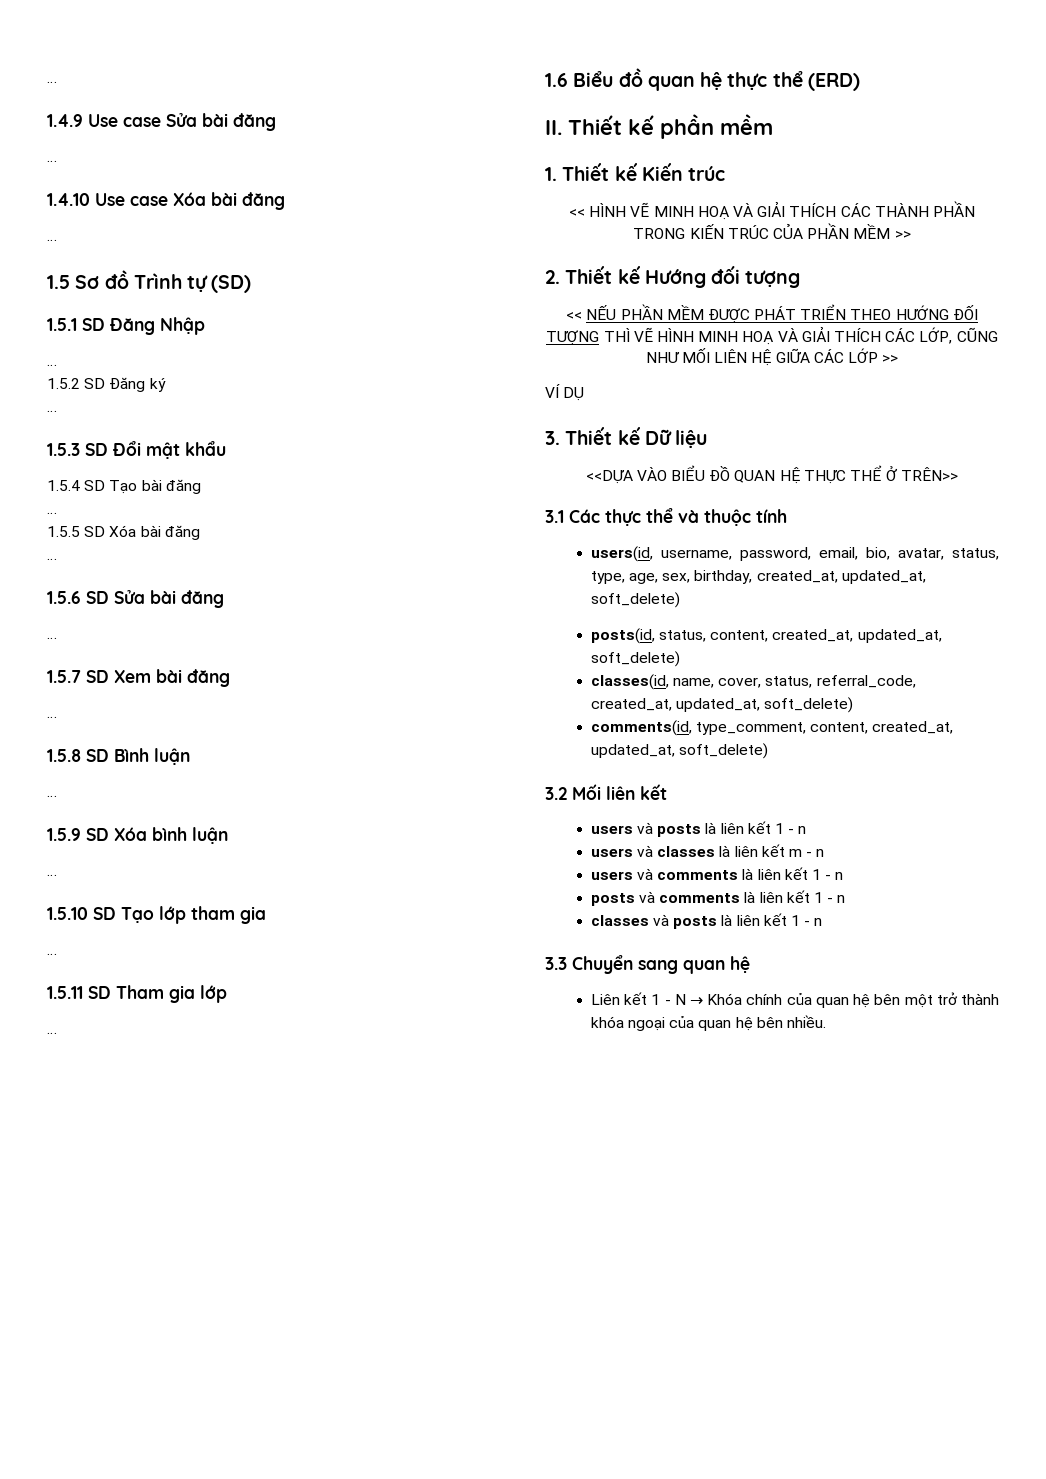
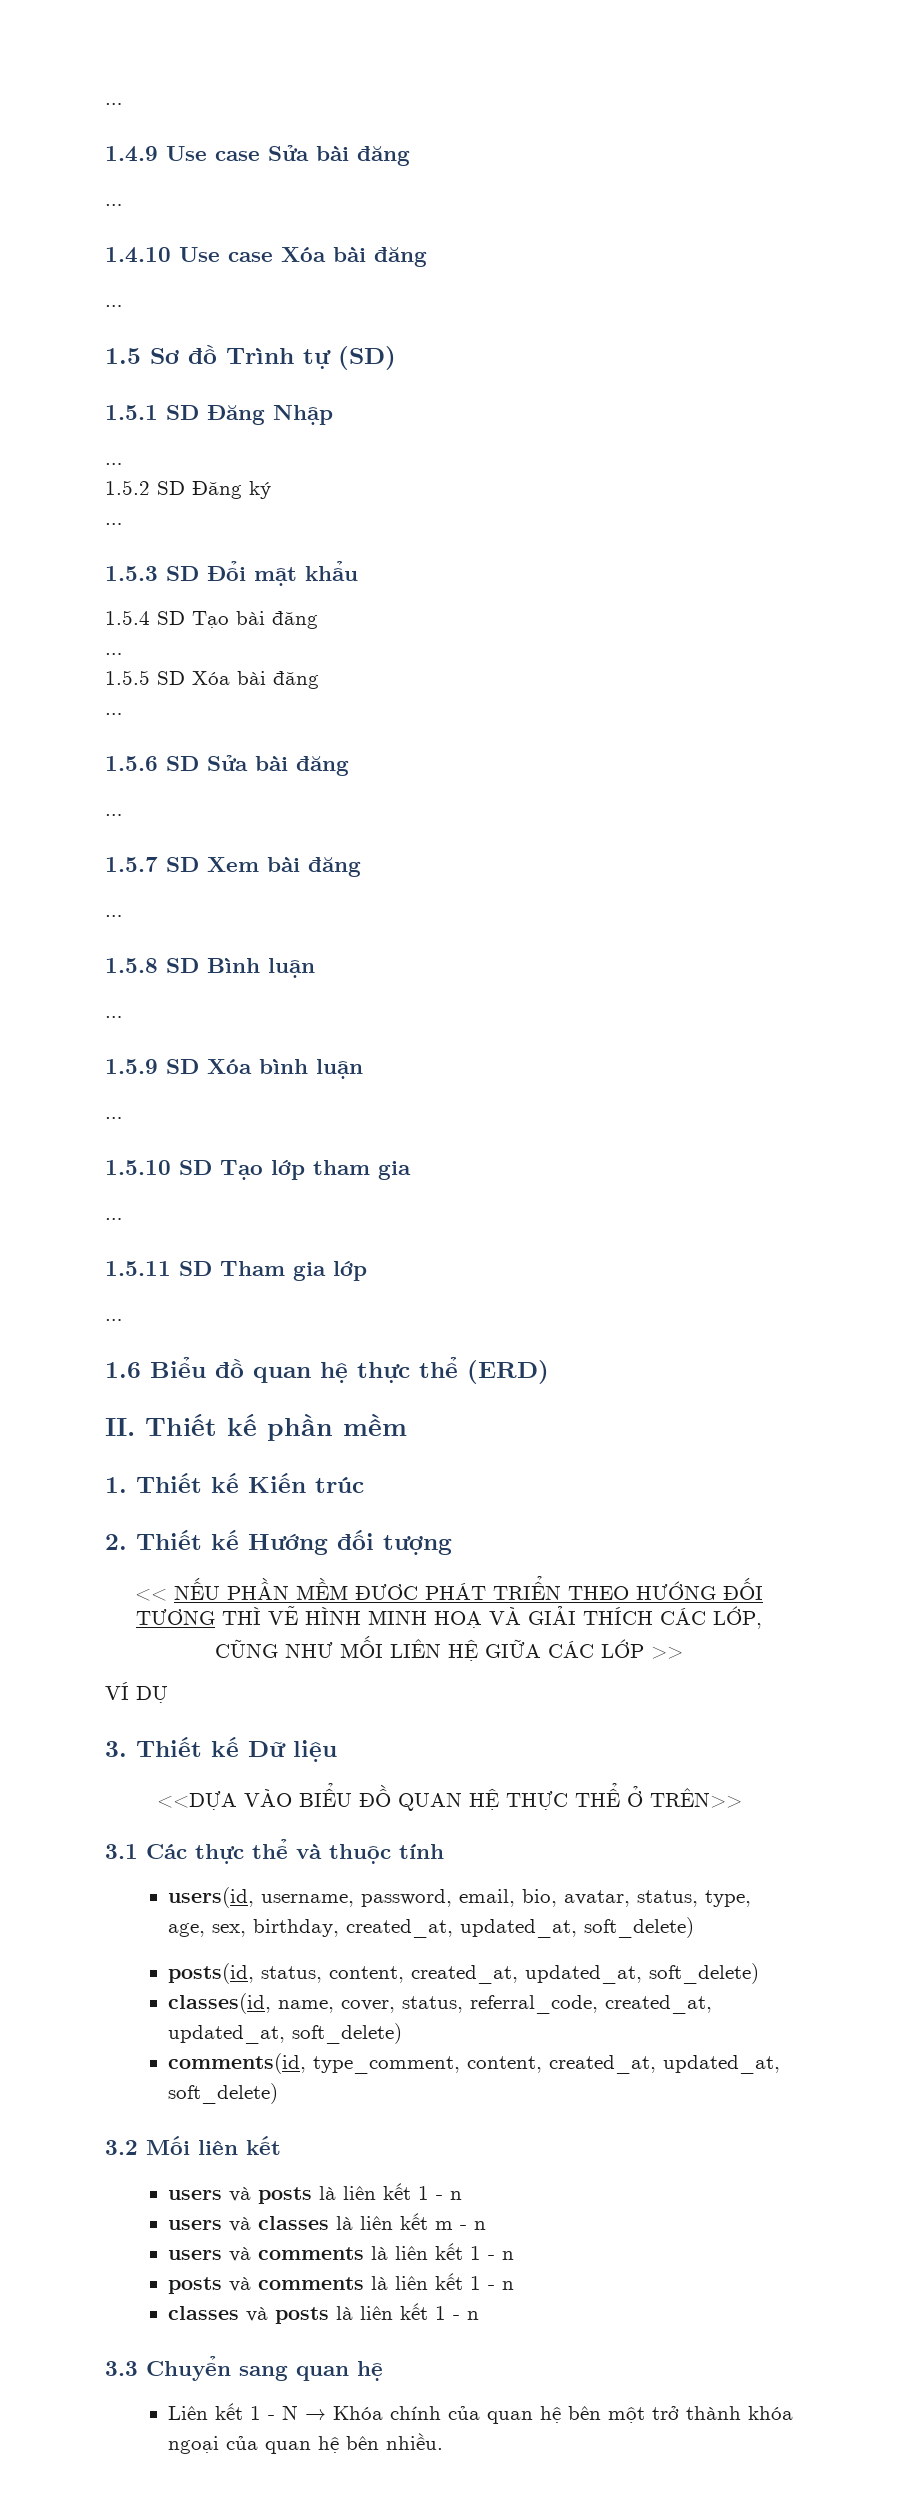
- << HÌNH VẼ MINH HOẠ VÀ GIẢI THÍCH CÁC THÀNH PHẦN TRONG KIẾN TRÚC CỦA PHẦN MỀM >>

